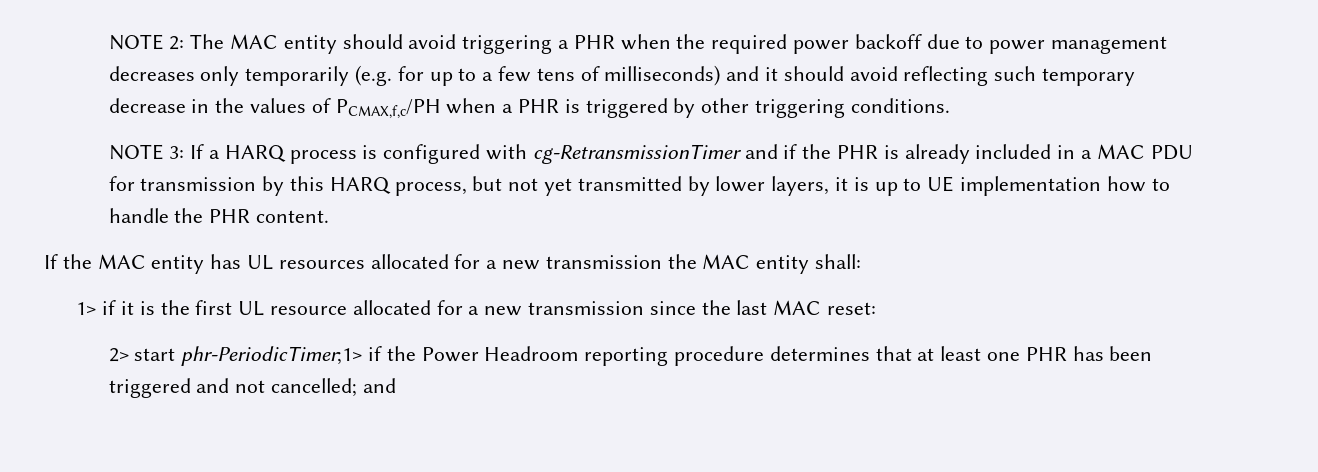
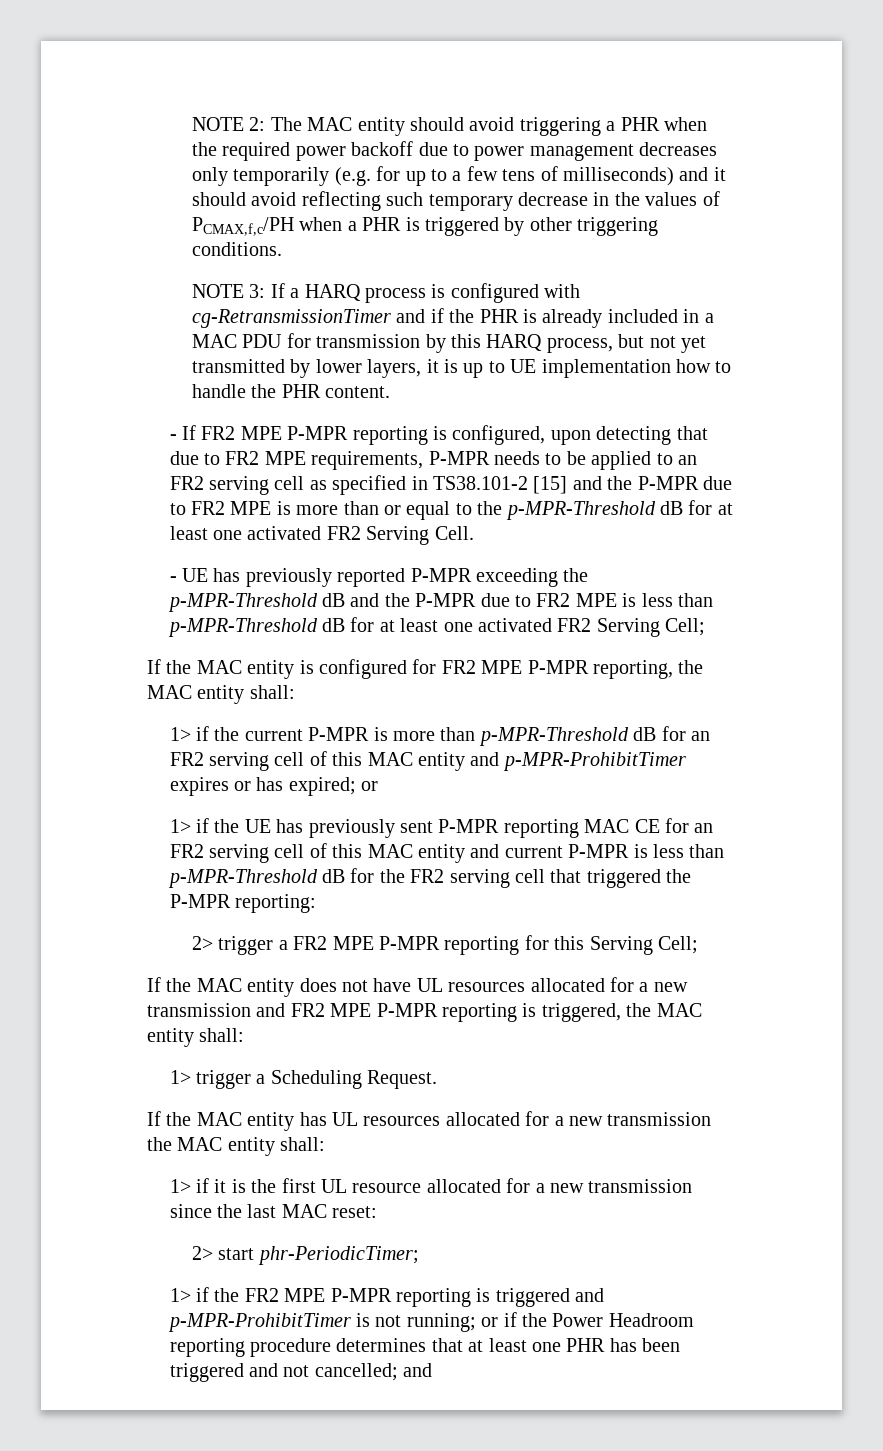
+ - If FR2 MPE P-MPR reporting is configured, upon detecting that due to FR2 MPE requirements, P-MPR needs to be applied to an FR2 serving cell as specified in TS38.101-2 [15] and the P-MPR due to FR2 MPE is more than or equal to the p-MPR-Threshold dB for at least one activated FR2 Serving Cell.
+ - UE has previously reported P-MPR exceeding the p-MPR-Threshold dB and the P-MPR due to FR2 MPE is less than p-MPR-Threshold dB for at least one activated FR2 Serving Cell;
+ If the MAC entity is configured for FR2 MPE P-MPR reporting, the MAC entity shall:
+ 1> if the current P-MPR is more than p-MPR-Threshold dB for an FR2 serving cell of this MAC entity and p-MPR-ProhibitTimer expires or has expired; or
+ 1> if the UE has previously sent P-MPR reporting MAC CE for an FR2 serving cell of this MAC entity and current P-MPR is less than p-MPR-Threshold dB for the FR2 serving cell that triggered the P-MPR reporting:
+ 2> trigger a FR2 MPE P-MPR reporting for this Serving Cell;
+ If the MAC entity does not have UL resources allocated for a new transmission and FR2 MPE P-MPR reporting is triggered, the MAC entity shall:
+ 1> trigger a Scheduling Request.
- 2> start phr-PeriodicTimer;1> if the Power Headroom reporting procedure determines that at least one PHR has been triggered and not cancelled; and
+ 2> start phr-PeriodicTimer;
+ 1> if the FR2 MPE P-MPR reporting is triggered and p-MPR-ProhibitTimer is not running; or if the Power Headroom reporting procedure determines that at least one PHR has been triggered and not cancelled; and

